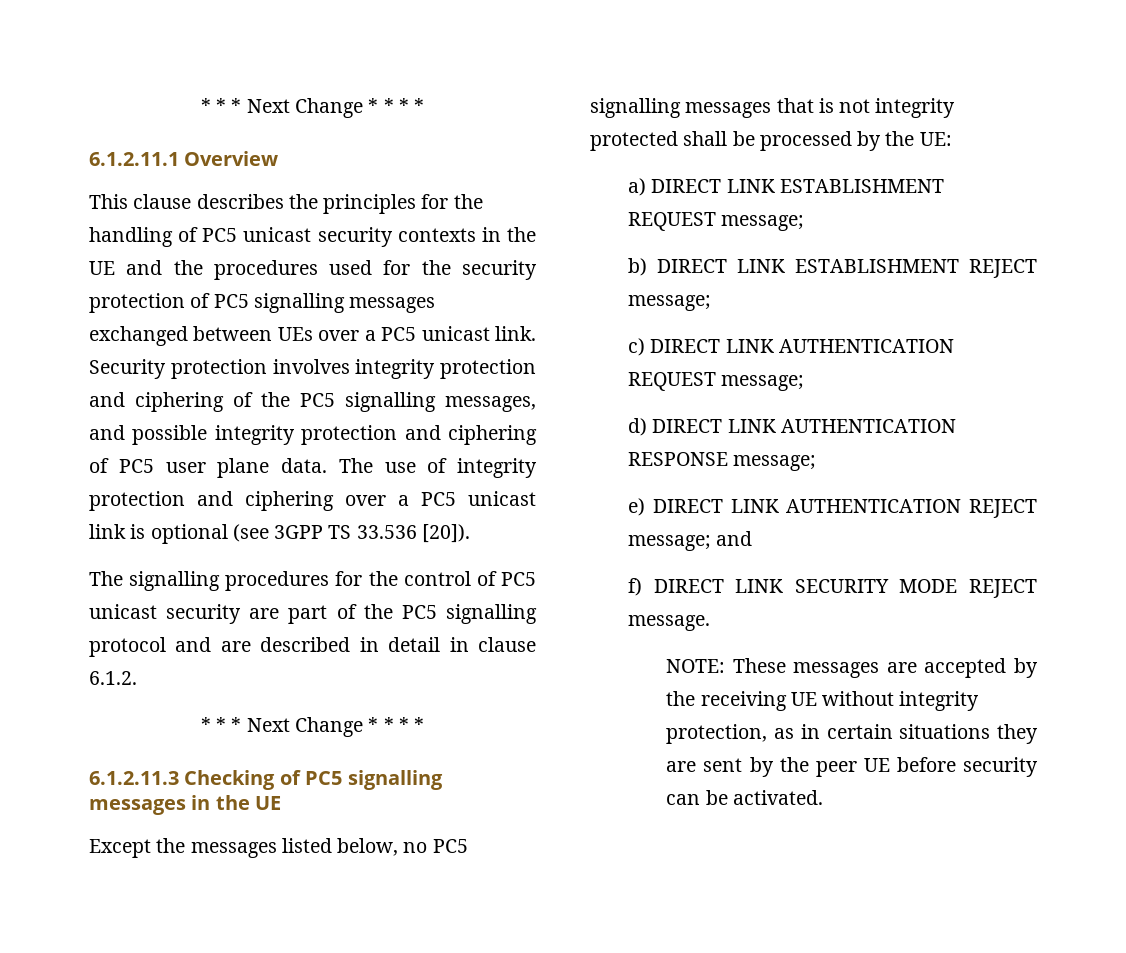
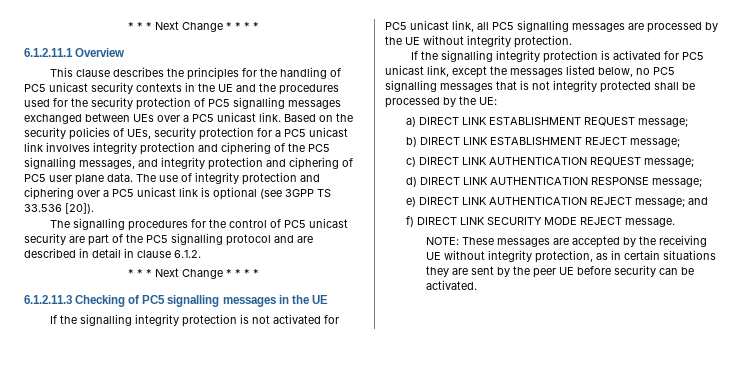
- Security protection involves integrity protection and ciphering of the PC5 signalling messages, and possible integrity protection and ciphering of PC5 user plane data.
+ Based on the security policies of UEs, security protection for a PC5 unicast link involves integrity protection and ciphering of the PC5 signalling messages, and integrity protection and ciphering of PC5 user plane data.
- Except the messages listed below, no PC5 signalling messages that is not integrity protected shall be processed by the UE:
+ If the signalling integrity protection is not activated for PC5 unicast link, all PC5 signalling messages are processed by the UE without integrity protection.
+ If the signalling integrity protection is activated for PC5 unicast link, except the messages listed below, no PC5 signalling messages that is not integrity protected shall be processed by the UE:

